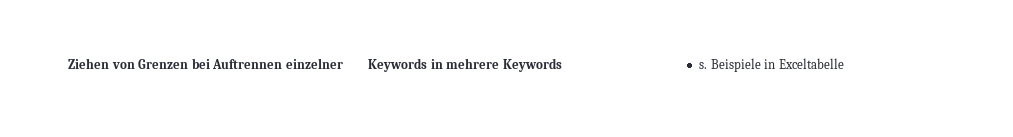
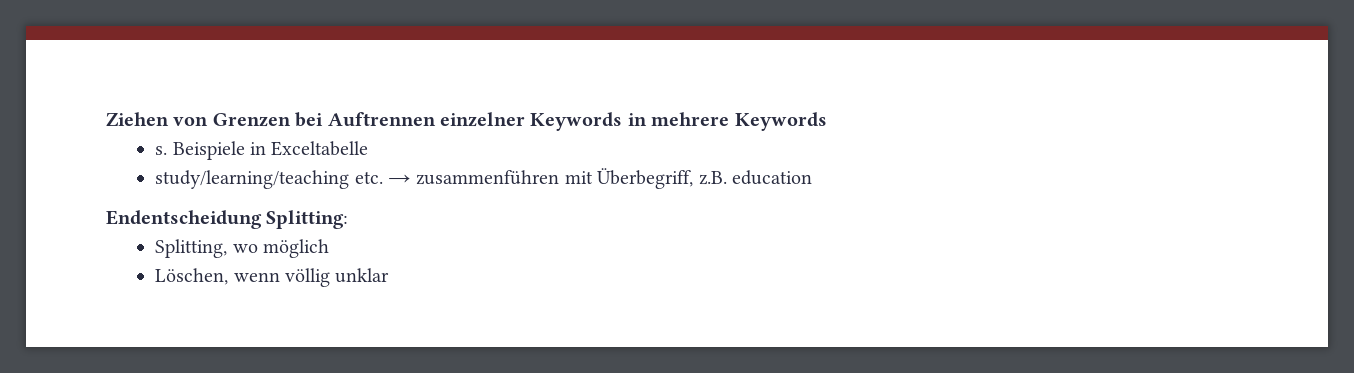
+ study/learning/teaching etc. → zusammenführen mit Überbegriff, z.B. education
+ Endentscheidung Splitting:
+ Splitting, wo möglich
+ Löschen, wenn völlig unklar

